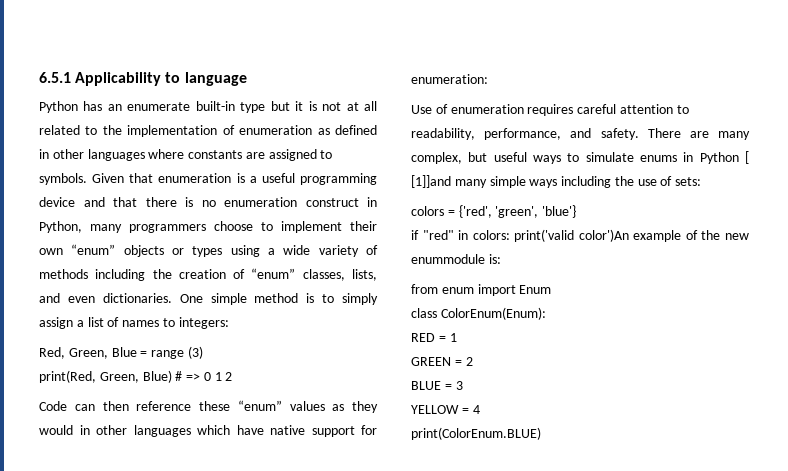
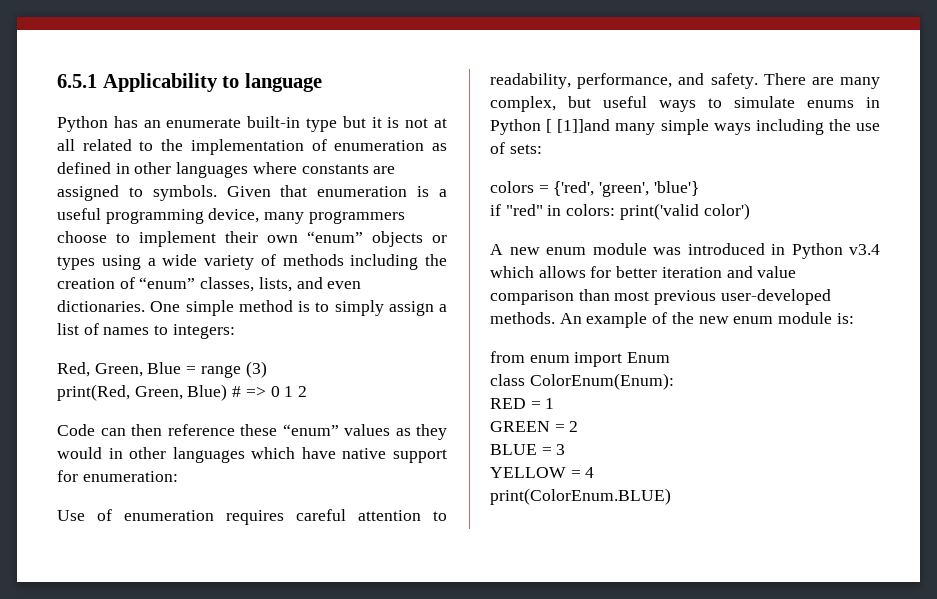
- Given that enumeration is a useful programming device and that there is no enumeration construct in Python, many programmers choose to implement their own “enum” objects or types using a wide variety of methods including the creation of “enum” classes, lists, and even dictionaries.
+ Given that enumeration is a useful programming device, many programmers choose to implement their own “enum” objects or types using a wide variety of methods including the creation of “enum” classes, lists, and even dictionaries.
- if "red" in colors: print('valid color')An example of the new enummodule is:
+ if "red" in colors: print('valid color')
+ A new enum module was introduced in Python v3.4 which allows for better iteration and value comparison than most previous user-developed methods. An example of the new enum module is:

